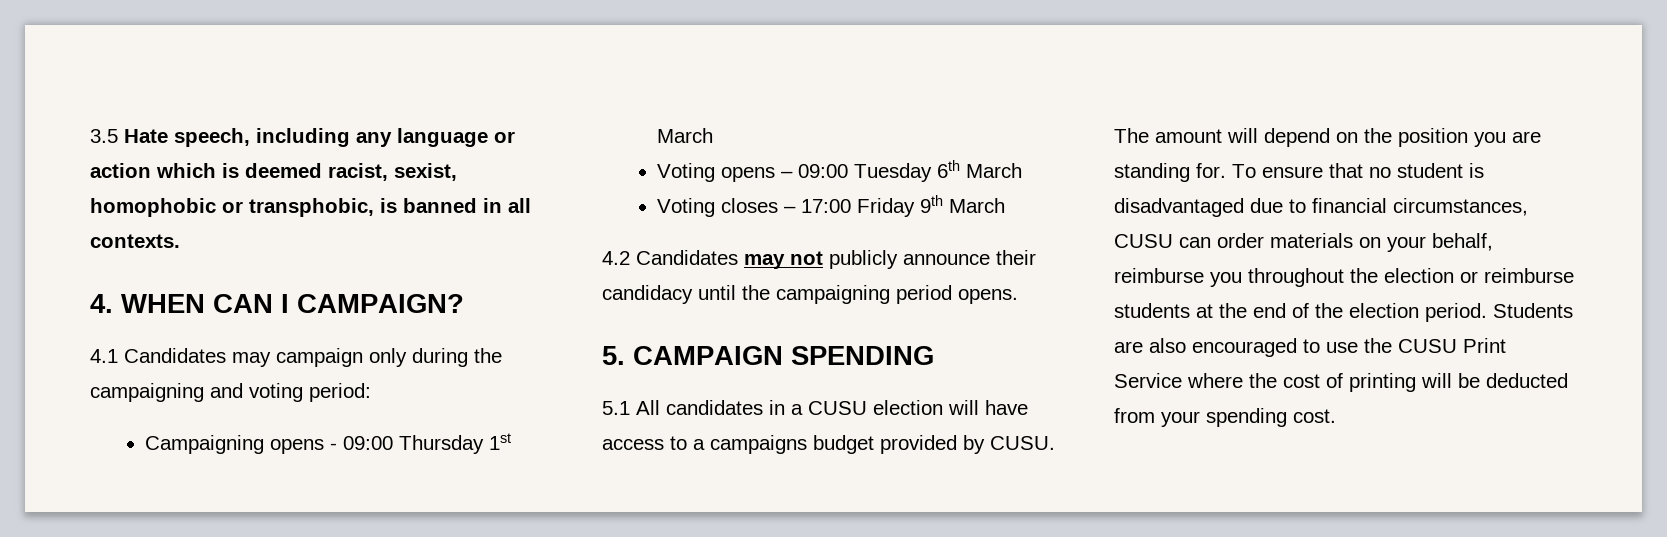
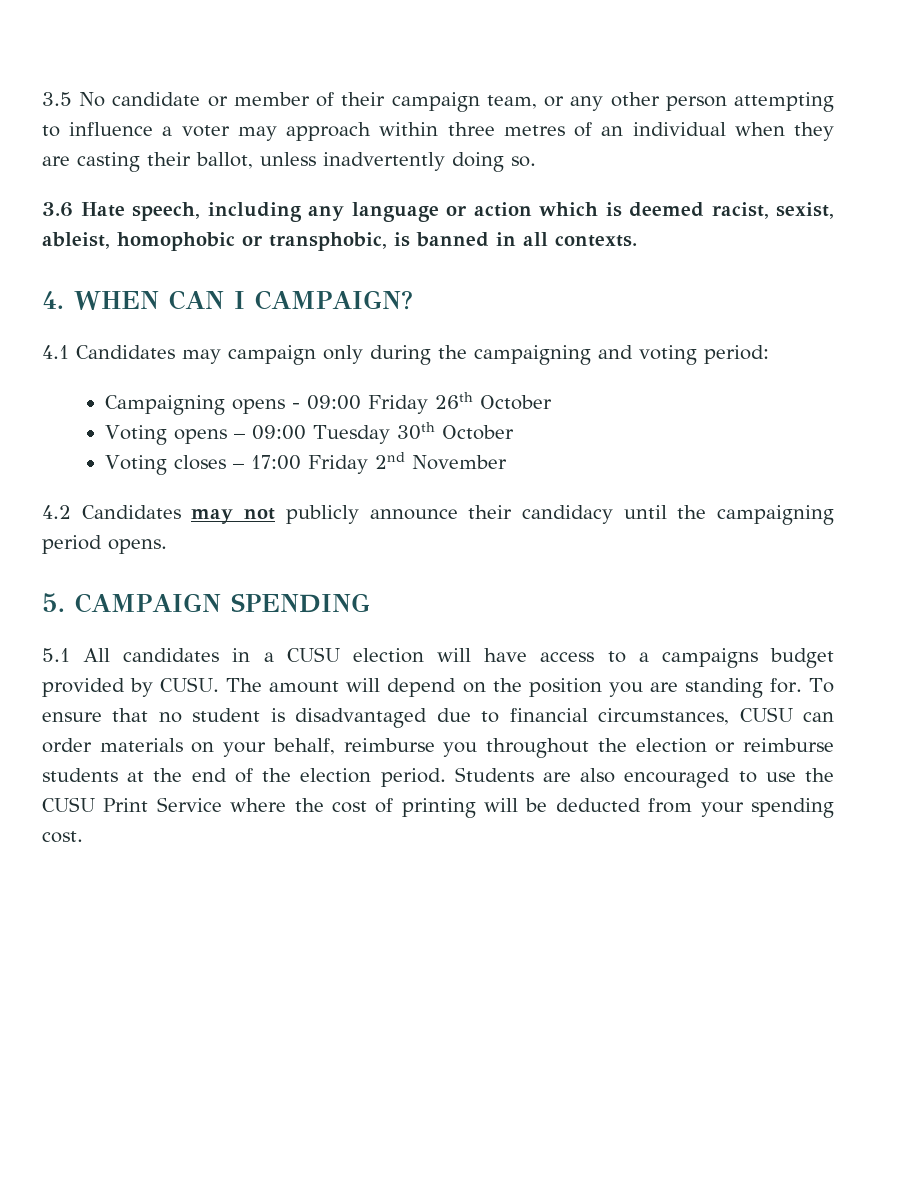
- 3.5 Hate speech, including any language or action which is deemed racist, sexist, homophobic or transphobic, is banned in all contexts.
+ 3.5 No candidate or member of their campaign team, or any other person attempting to influence a voter may approach within three metres of an individual when they are casting their ballot, unless inadvertently doing so.
+ 3.6 Hate speech, including any language or action which is deemed racist, sexist, ableist, homophobic or transphobic, is banned in all contexts.
- Campaigning opens - 09:00 Thursday 1st March
+ Campaigning opens - 09:00 Friday 26th October
- Voting opens – 09:00 Tuesday 6th March
+ Voting opens – 09:00 Tuesday 30th October
- Voting closes – 17:00 Friday 9th March
+ Voting closes – 17:00 Friday 2nd November

